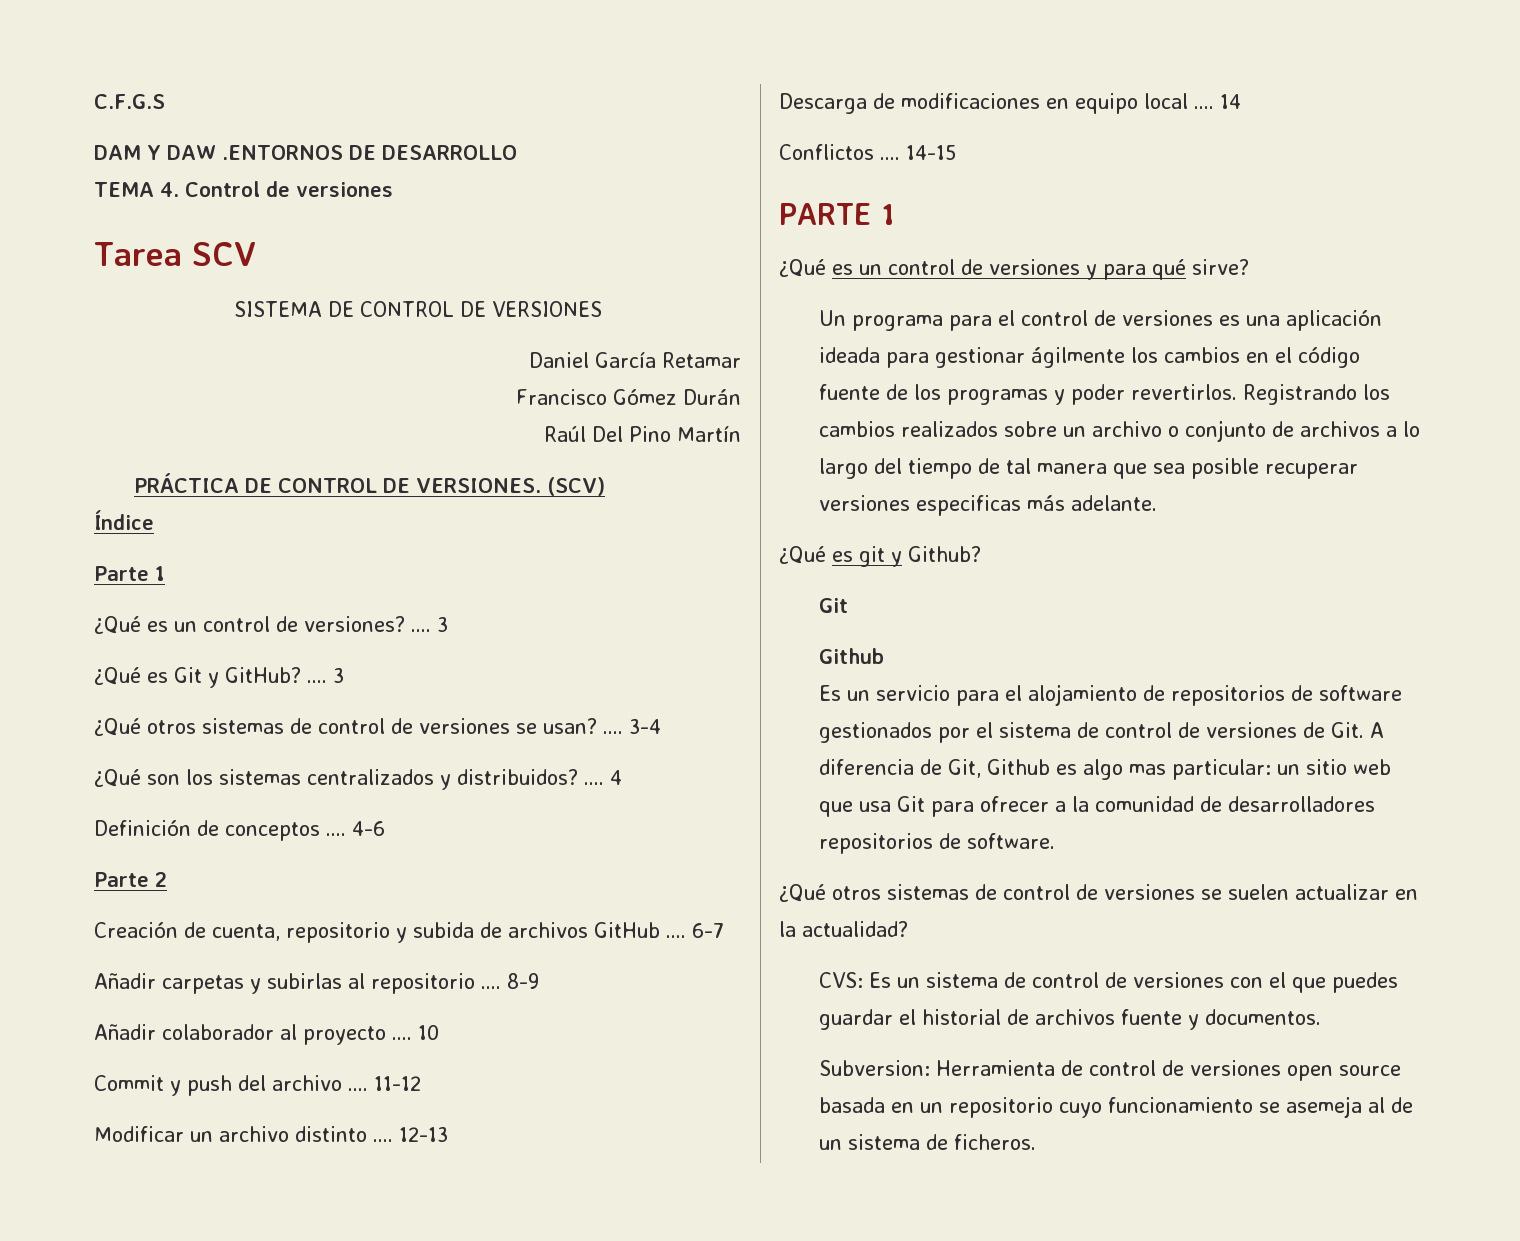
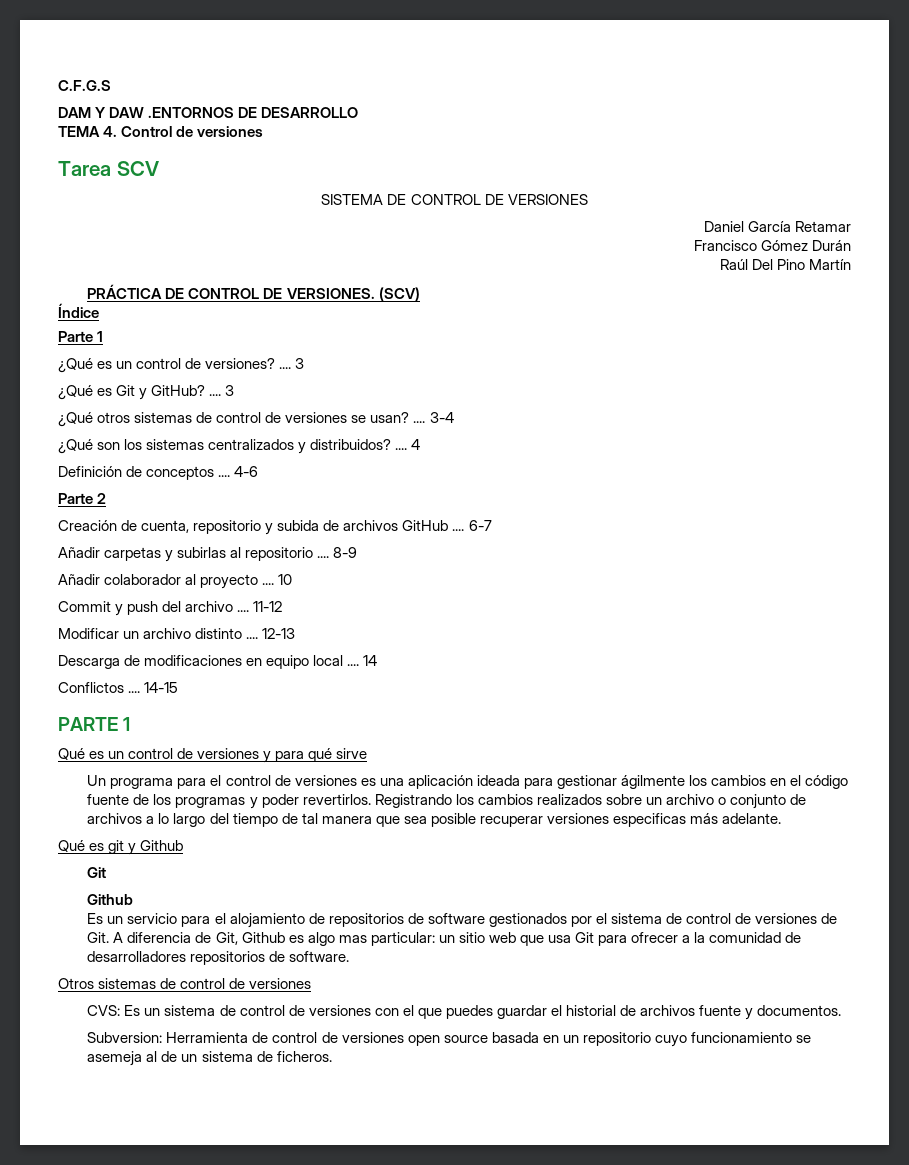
- ¿Qué es un control de versiones y para qué sirve?
+ Qué es un control de versiones y para qué sirve
- ¿Qué es git y Github?
+ Qué es git y Github
- ¿Qué otros sistemas de control de versiones se suelen actualizar en la actualidad?
+ Otros sistemas de control de versiones

